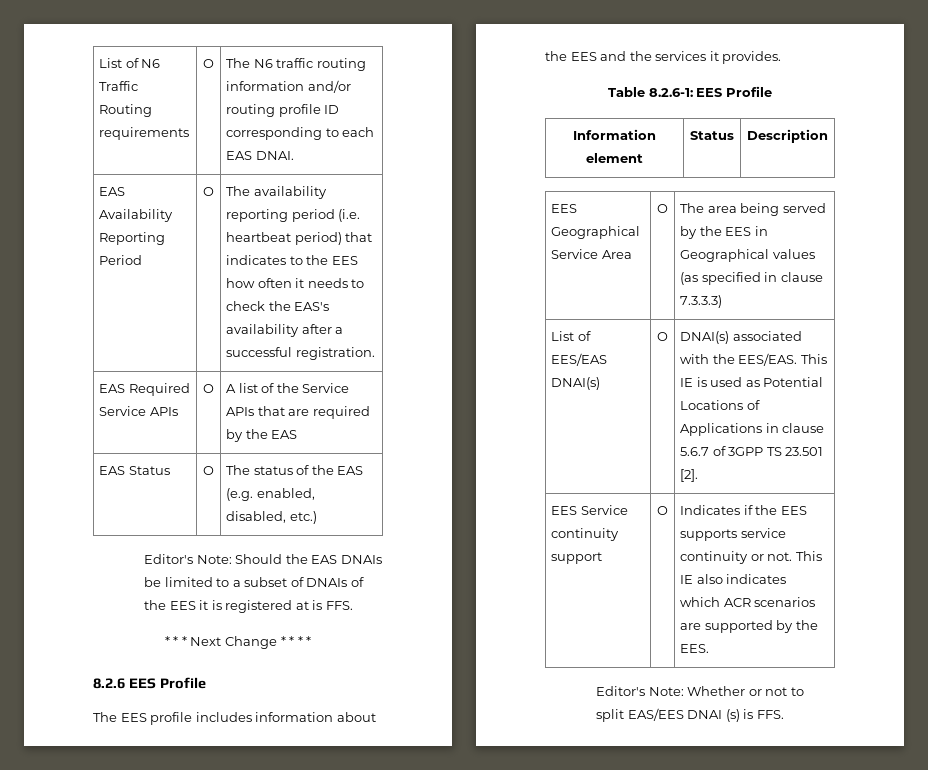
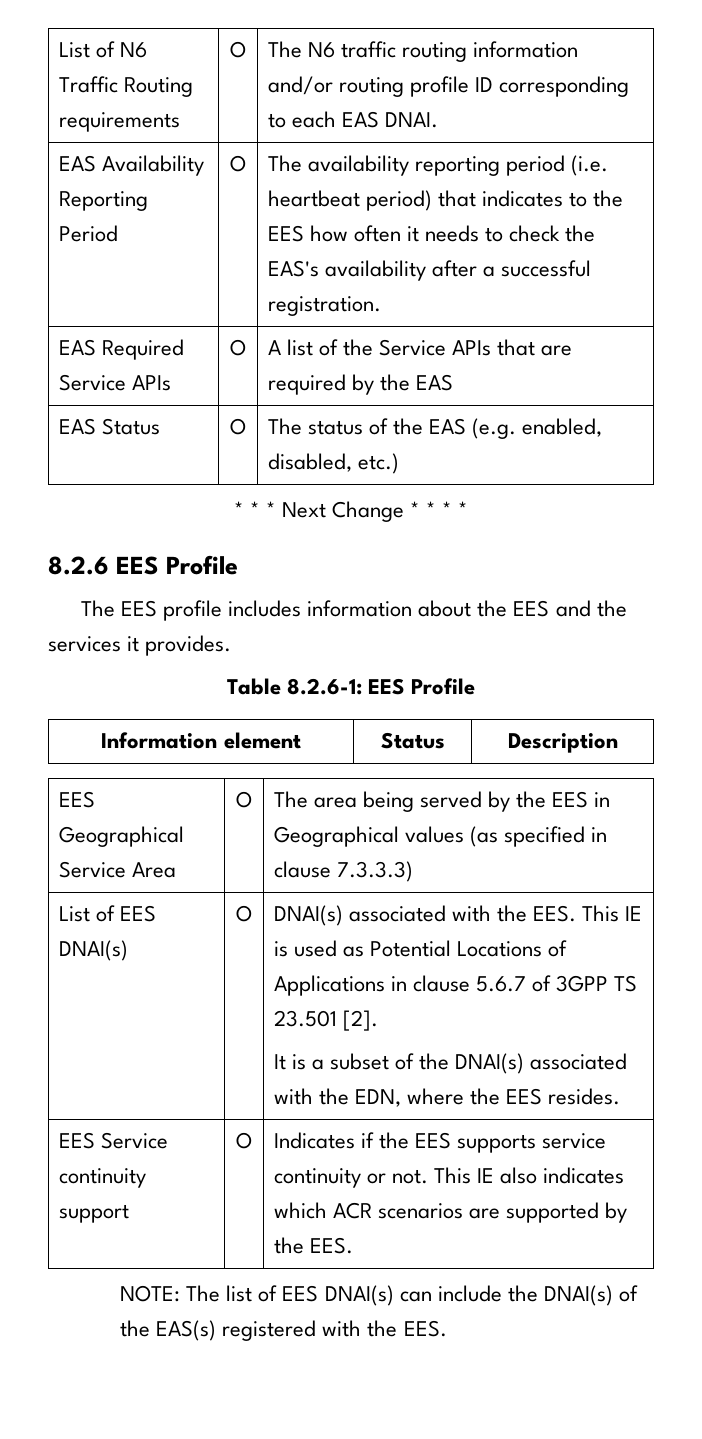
- Editor's Note: Should the EAS DNAIs be limited to a subset of DNAIs of the EES it is registered at is FFS.
- List of EES/EAS DNAI(s)
+ List of EES DNAI(s)
- DNAI(s) associated with the EES/EAS. This IE is used as Potential Locations of Applications in clause 5.6.7 of 3GPP TS 23.501 [2].
+ DNAI(s) associated with the EES. This IE is used as Potential Locations of Applications in clause 5.6.7 of 3GPP TS 23.501 [2].
+ It is a subset of the DNAI(s) associated with the EDN, where the EES resides.
- Editor's Note: Whether or not to split EAS/EES DNAI (s) is FFS.
+ NOTE: The list of EES DNAI(s) can include the DNAI(s) of the EAS(s) registered with the EES.

